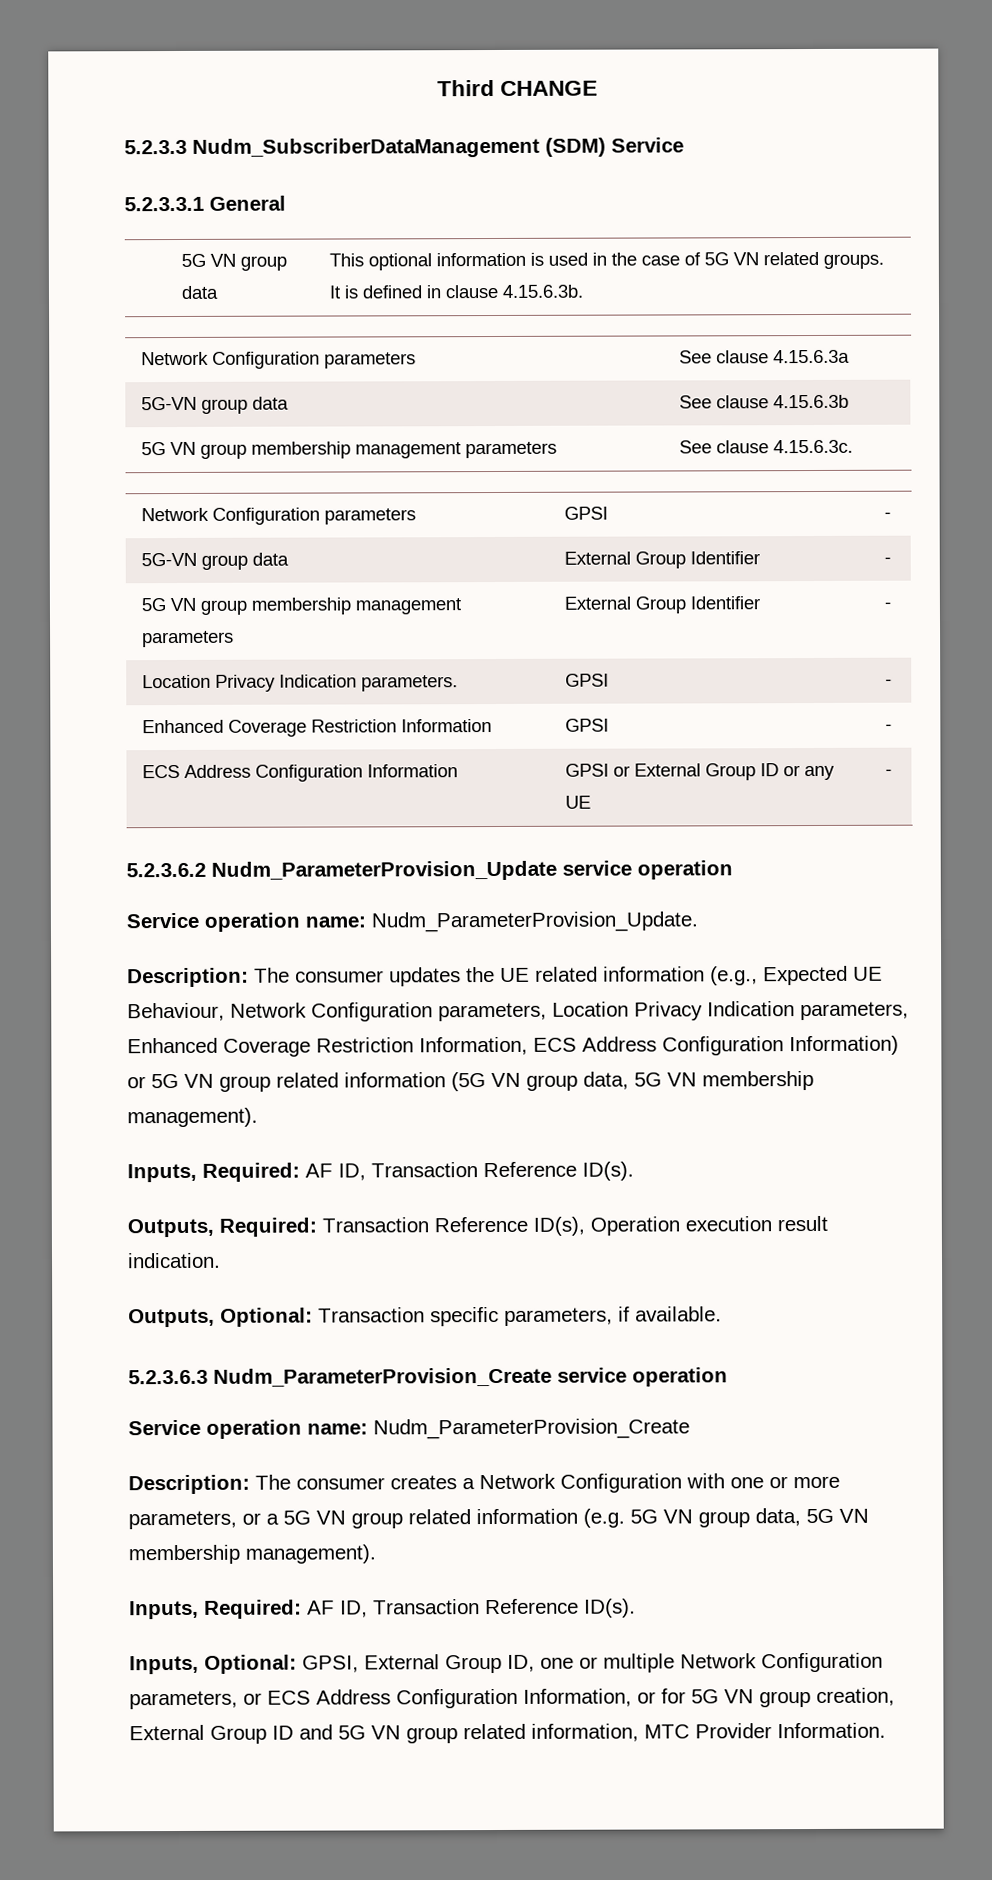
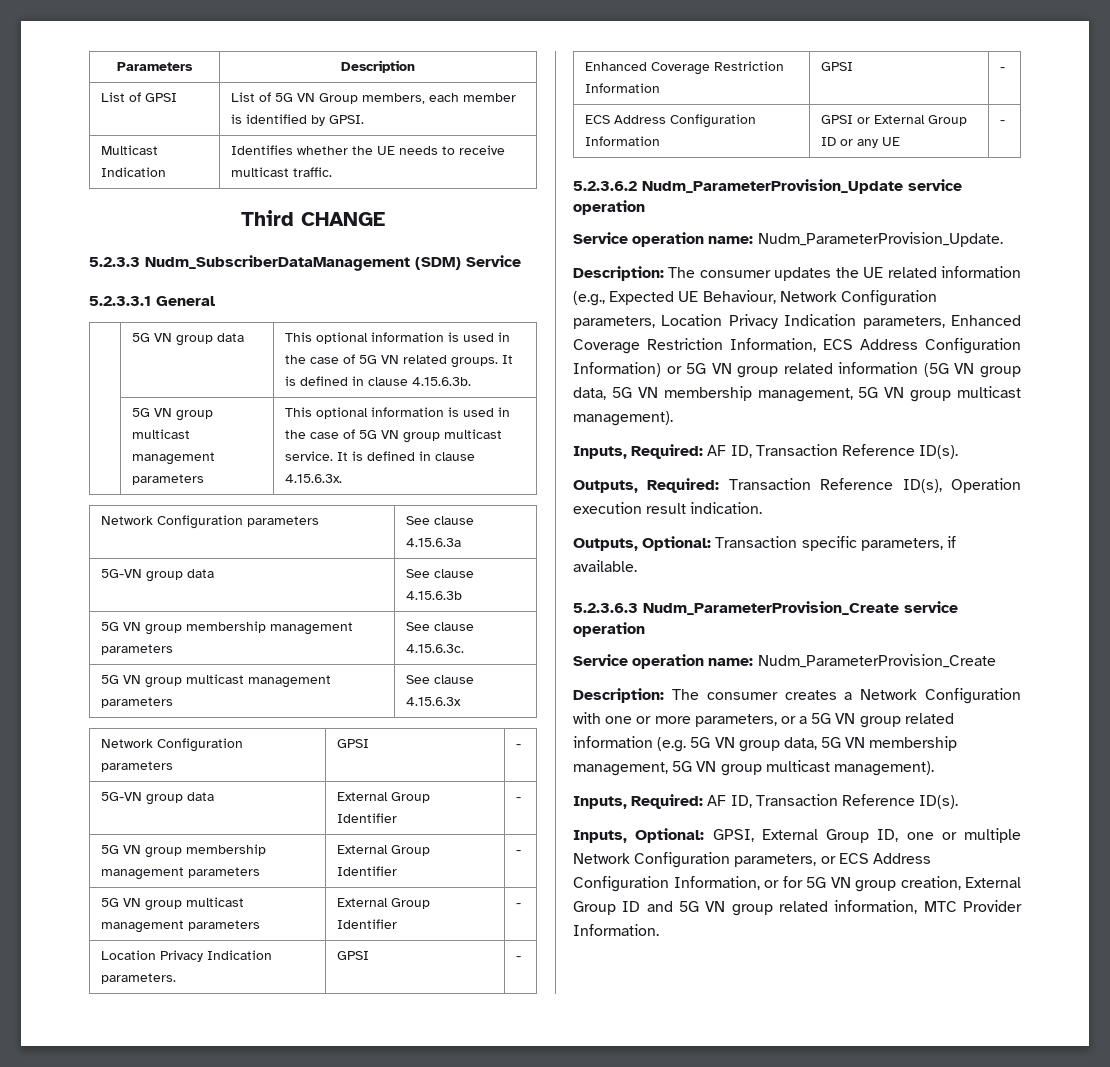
+ Parameters | Description
+ List of GPSI | List of 5G VN Group members, each member is identified by GPSI.
+ Multicast Indication | Identifies whether the UE needs to receive multicast traffic.
+ | 5G VN group multicast management parameters | This optional information is used in the case of 5G VN group multicast service. It is defined in clause 4.15.6.3x.
+ 5G VN group multicast management parameters | See clause 4.15.6.3x
+ 5G VN group multicast management parameters | External Group Identifier | -
- Description: The consumer updates the UE related information (e.g., Expected UE Behaviour, Network Configuration parameters, Location Privacy Indication parameters, Enhanced Coverage Restriction Information, ECS Address Configuration Information) or 5G VN group related information (5G VN group data, 5G VN membership management).
+ Description: The consumer updates the UE related information (e.g., Expected UE Behaviour, Network Configuration parameters, Location Privacy Indication parameters, Enhanced Coverage Restriction Information, ECS Address Configuration Information) or 5G VN group related information (5G VN group data, 5G VN membership management, 5G VN group multicast management).
- Description: The consumer creates a Network Configuration with one or more parameters, or a 5G VN group related information (e.g. 5G VN group data, 5G VN membership management).
+ Description: The consumer creates a Network Configuration with one or more parameters, or a 5G VN group related information (e.g. 5G VN group data, 5G VN membership management, 5G VN group multicast management).

